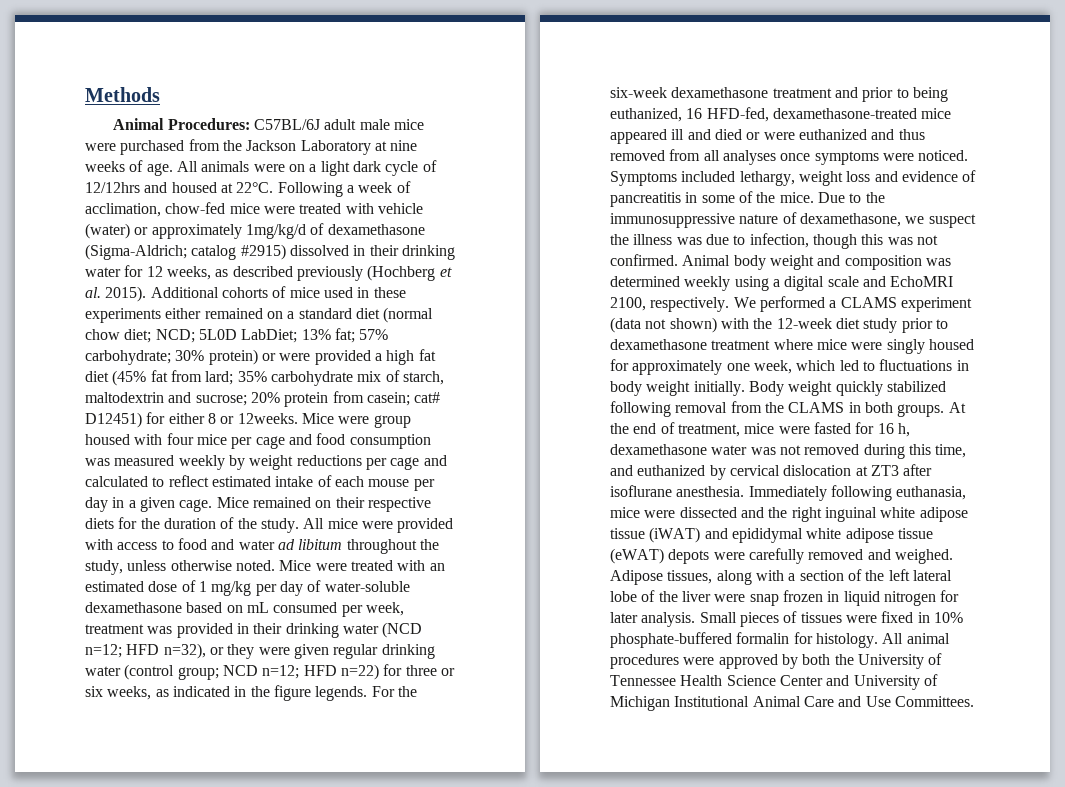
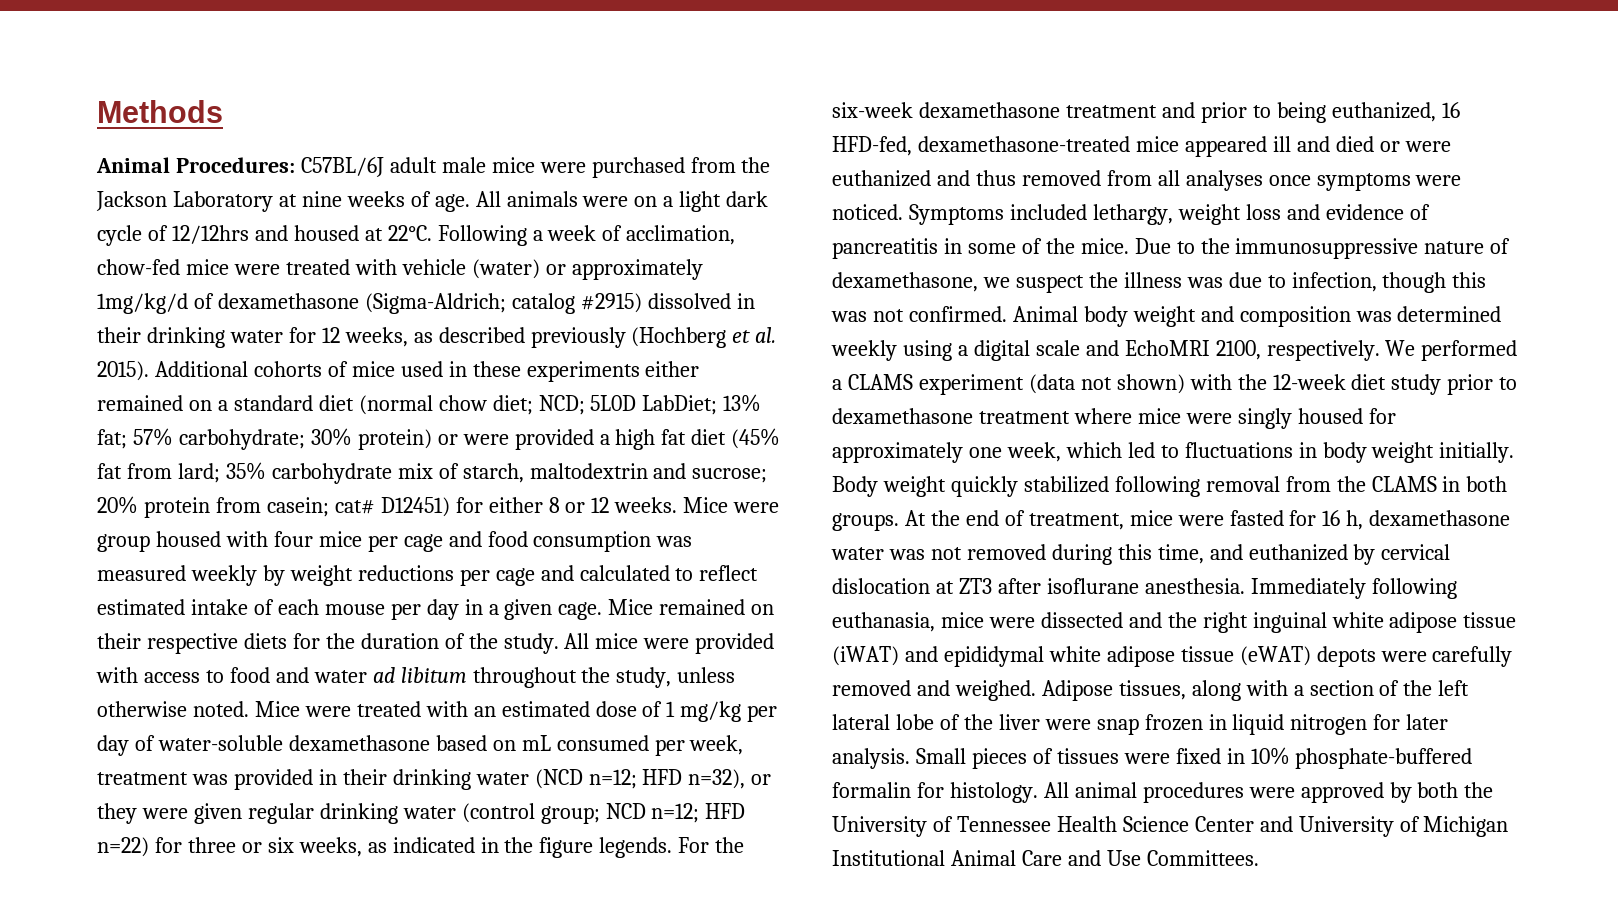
- Additional cohorts of mice used in these experiments either remained on a standard diet (normal chow diet; NCD; 5L0D LabDiet; 13% fat; 57% carbohydrate; 30% protein) or were provided a high fat diet (45% fat from lard; 35% carbohydrate mix of starch, maltodextrin and sucrose; 20% protein from casein; cat# D12451) for either 8 or 12weeks.
+ Additional cohorts of mice used in these experiments either remained on a standard diet (normal chow diet; NCD; 5L0D LabDiet; 13% fat; 57% carbohydrate; 30% protein) or were provided a high fat diet (45% fat from lard; 35% carbohydrate mix of starch, maltodextrin and sucrose; 20% protein from casein; cat# D12451) for either 8 or 12 weeks.

